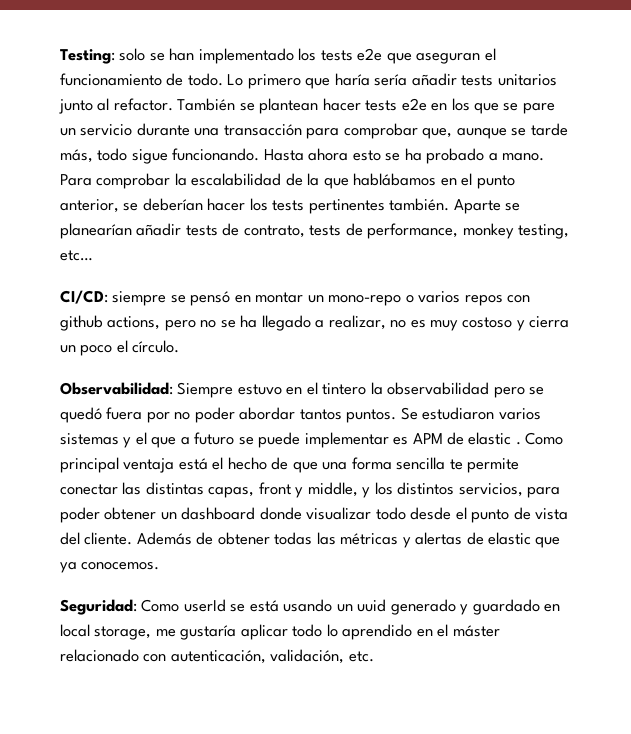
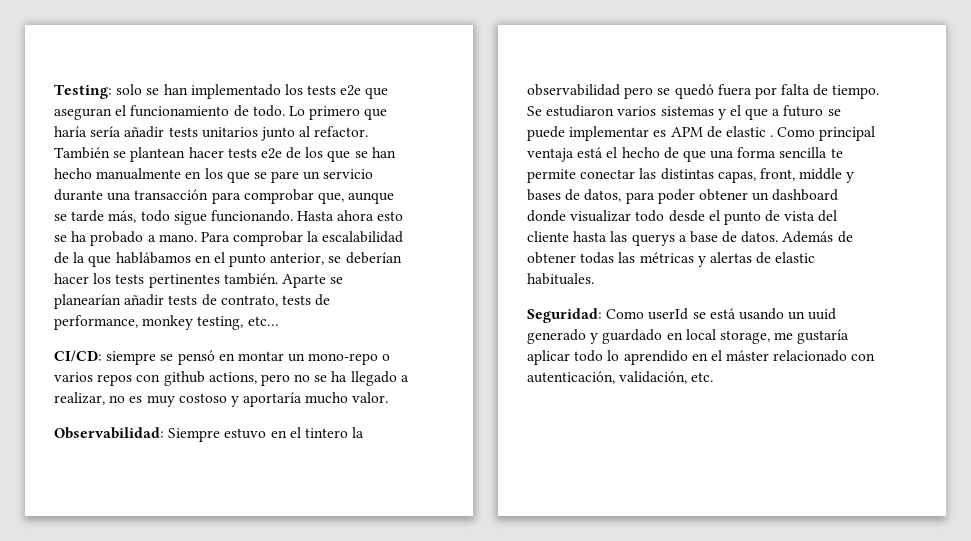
- También se plantean hacer tests e2e en los que se pare un servicio durante una transacción para comprobar que, aunque se tarde más, todo sigue funcionando.
+ También se plantean hacer tests e2e de los que se han hecho manualmente en los que se pare un servicio durante una transacción para comprobar que, aunque se tarde más, todo sigue funcionando.
- CI/CD: siempre se pensó en montar un mono-repo o varios repos con github actions, pero no se ha llegado a realizar, no es muy costoso y cierra un poco el círculo.
+ CI/CD: siempre se pensó en montar un mono-repo o varios repos con github actions, pero no se ha llegado a realizar, no es muy costoso y aportaría mucho valor.
- Observabilidad: Siempre estuvo en el tintero la observabilidad pero se quedó fuera por no poder abordar tantos puntos.
+ Observabilidad: Siempre estuvo en el tintero la observabilidad pero se quedó fuera por falta de tiempo.
- Como principal ventaja está el hecho de que una forma sencilla te permite conectar las distintas capas, front y middle, y los distintos servicios, para poder obtener un dashboard donde visualizar todo desde el punto de vista del cliente.
+ Como principal ventaja está el hecho de que una forma sencilla te permite conectar las distintas capas, front, middle y bases de datos, para poder obtener un dashboard donde visualizar todo desde el punto de vista del cliente hasta las querys a base de datos.
- Además de obtener todas las métricas y alertas de elastic que ya conocemos.
+ Además de obtener todas las métricas y alertas de elastic habituales.

